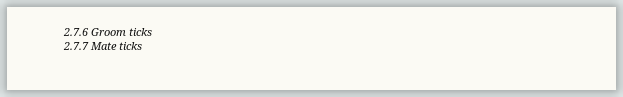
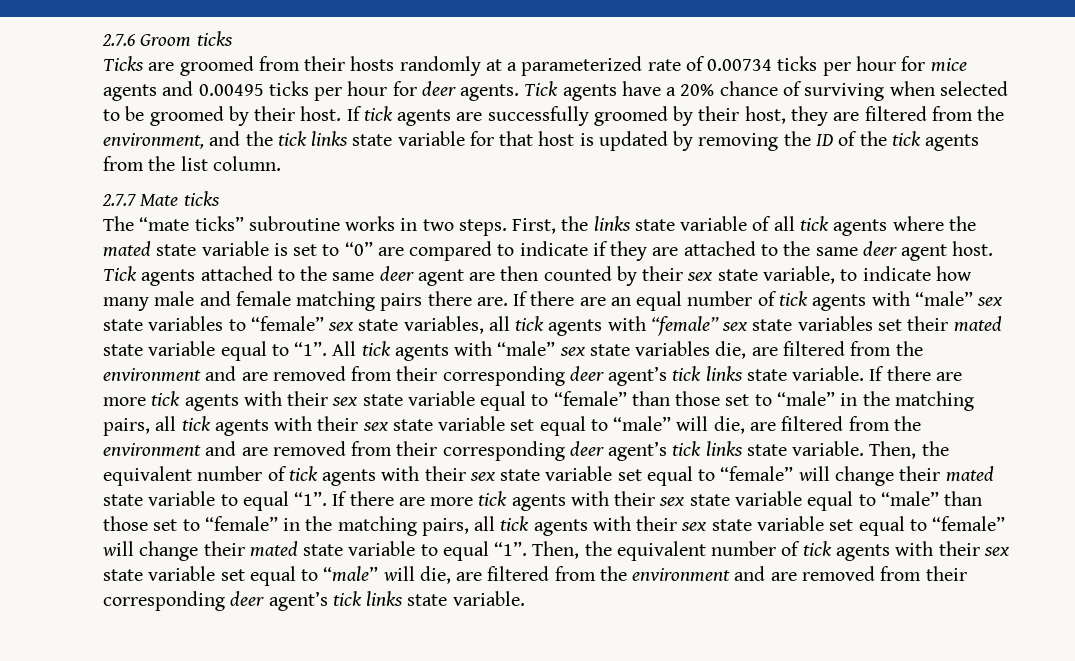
+ Ticks are groomed from their hosts randomly at a parameterized rate of 0.00734 ticks per hour for mice agents and 0.00495 ticks per hour for deer agents. Tick agents have a 20% chance of surviving when selected to be groomed by their host. If tick agents are successfully groomed by their host, they are filtered from the environment, and the tick links state variable for that host is updated by removing the ID of the tick agents from the list column.
  2.7.7 Mate ticks
+ The “mate ticks” subroutine works in two steps. First, the links state variable of all tick agents where the mated state variable is set to “0” are compared to indicate if they are attached to the same deer agent host. Tick agents attached to the same deer agent are then counted by their sex state variable, to indicate how many male and female matching pairs there are. If there are an equal number of tick agents with “male” sex state variables to “female” sex state variables, all tick agents with “female” sex state variables set their mated state variable equal to “1”. All tick agents with “male” sex state variables die, are filtered from the environment and are removed from their corresponding deer agent’s tick links state variable. If there are more tick agents with their sex state variable equal to “female” than those set to “male” in the matching pairs, all tick agents with their sex state variable set equal to “male” will die, are filtered from the environment and are removed from their corresponding deer agent’s tick links state variable. Then, the equivalent number of tick agents with their sex state variable set equal to “female” will change their mated state variable to equal “1”. If there are more tick agents with their sex state variable equal to “male” than those set to “female” in the matching pairs, all tick agents with their sex state variable set equal to “female” will change their mated state variable to equal “1”. Then, the equivalent number of tick agents with their sex state variable set equal to “male” will die, are filtered from the environment and are removed from their corresponding deer agent’s tick links state variable.

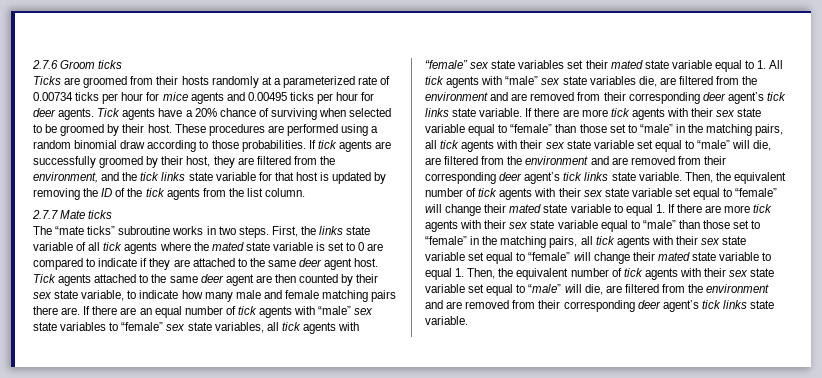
+ These procedures are performed using a random binomial draw according to those probabilities.
- First, the links state variable of all tick agents where the mated state variable is set to “0” are compared to indicate if they are attached to the same deer agent host.
+ First, the links state variable of all tick agents where the mated state variable is set to 0 are compared to indicate if they are attached to the same deer agent host.
- If there are an equal number of tick agents with “male” sex state variables to “female” sex state variables, all tick agents with “female” sex state variables set their mated state variable equal to “1”. All tick agents with “male” sex state variables die, are filtered from the environment and are removed from their corresponding deer agent’s tick links state variable.
+ If there are an equal number of tick agents with “male” sex state variables to “female” sex state variables, all tick agents with “female” sex state variables set their mated state variable equal to 1. All tick agents with “male” sex state variables die, are filtered from the environment and are removed from their corresponding deer agent’s tick links state variable.
- Then, the equivalent number of tick agents with their sex state variable set equal to “female” will change their mated state variable to equal “1”. If there are more tick agents with their sex state variable equal to “male” than those set to “female” in the matching pairs, all tick agents with their sex state variable set equal to “female” will change their mated state variable to equal “1”. Then, the equivalent number of tick agents with their sex state variable set equal to “male” will die, are filtered from the environment and are removed from their corresponding deer agent’s tick links state variable.
+ Then, the equivalent number of tick agents with their sex state variable set equal to “female” will change their mated state variable to equal 1. If there are more tick agents with their sex state variable equal to “male” than those set to “female” in the matching pairs, all tick agents with their sex state variable set equal to “female” will change their mated state variable to equal 1. Then, the equivalent number of tick agents with their sex state variable set equal to “male” will die, are filtered from the environment and are removed from their corresponding deer agent’s tick links state variable.

